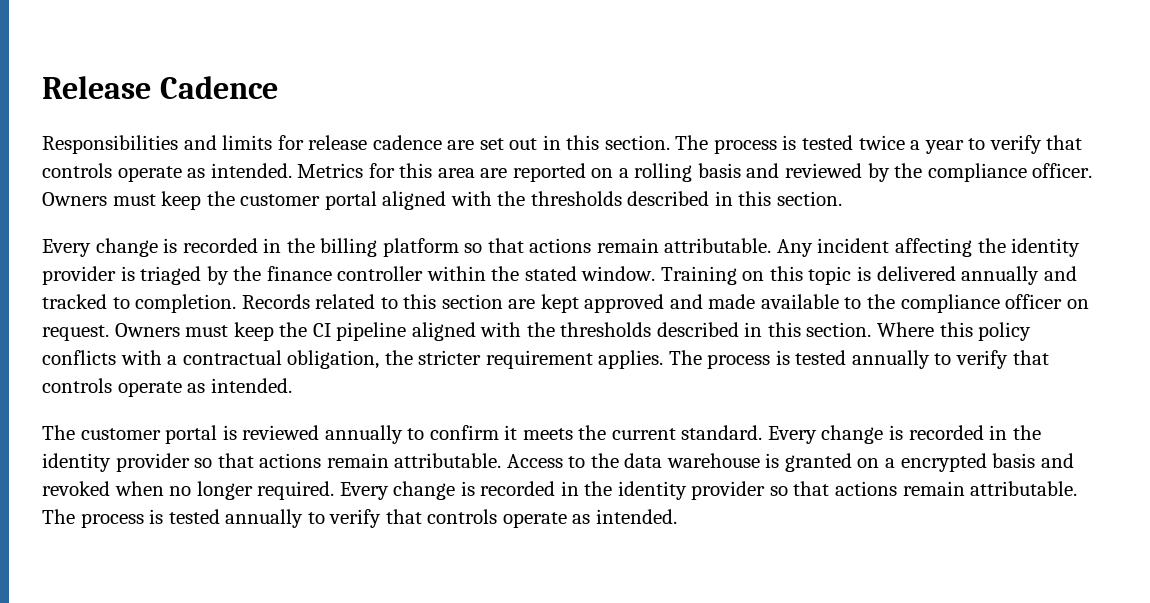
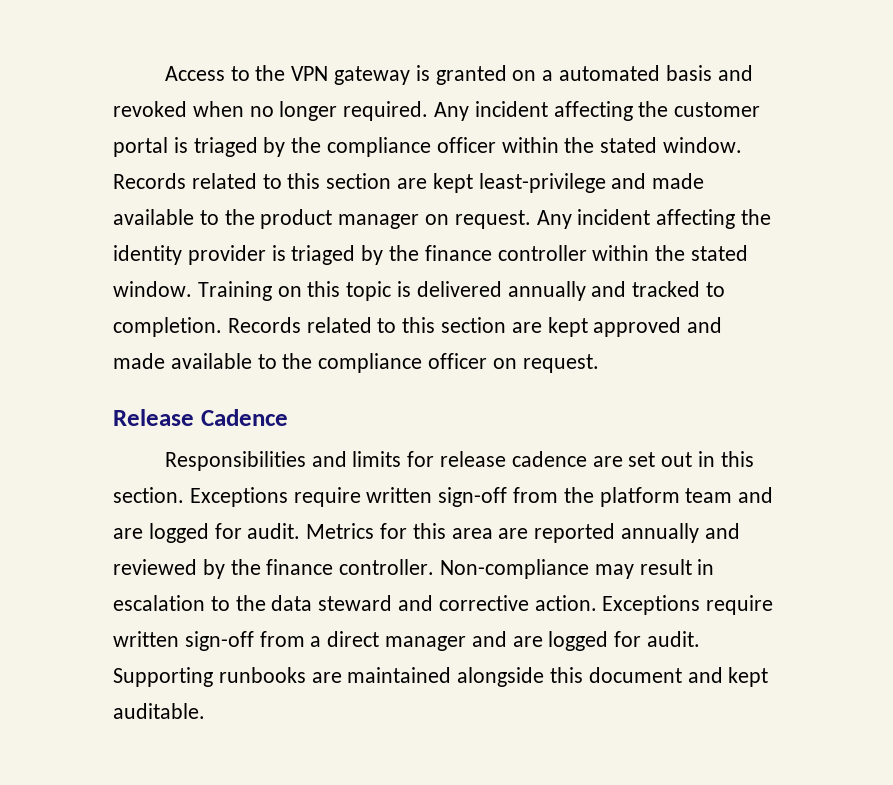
- Release Cadence
- Responsibilities and limits for release cadence are set out in this section. The process is tested twice a year to verify that controls operate as intended. Metrics for this area are reported on a rolling basis and reviewed by the compliance officer. Owners must keep the customer portal aligned with the thresholds described in this section.
- Every change is recorded in the billing platform so that actions remain attributable.
+ Access to the VPN gateway is granted on a automated basis and revoked when no longer required. Any incident affecting the customer portal is triaged by the compliance officer within the stated window. Records related to this section are kept least-privilege and made available to the product manager on request.
- Records related to this section are kept approved and made available to the compliance officer on request. Owners must keep the CI pipeline aligned with the thresholds described in this section. Where this policy conflicts with a contractual obligation, the stricter requirement applies. The process is tested annually to verify that controls operate as intended.
- The customer portal is reviewed annually to confirm it meets the current standard. Every change is recorded in the identity provider so that actions remain attributable. Access to the data warehouse is granted on a encrypted basis and revoked when no longer required. Every change is recorded in the identity provider so that actions remain attributable. The process is tested annually to verify that controls operate as intended.
+ Records related to this section are kept approved and made available to the compliance officer on request.
+ Release Cadence
+ Responsibilities and limits for release cadence are set out in this section. Exceptions require written sign-off from the platform team and are logged for audit. Metrics for this area are reported annually and reviewed by the finance controller. Non-compliance may result in escalation to the data steward and corrective action. Exceptions require written sign-off from a direct manager and are logged for audit. Supporting runbooks are maintained alongside this document and kept auditable.

